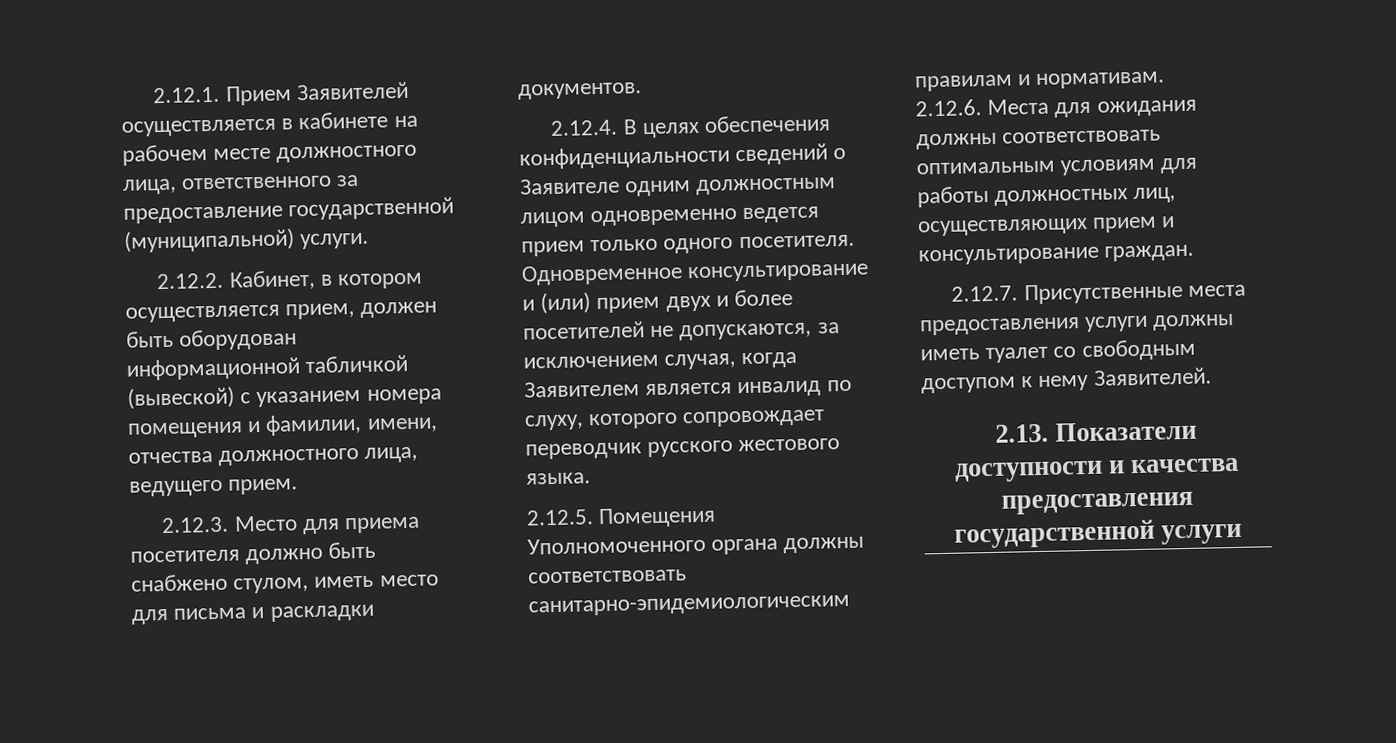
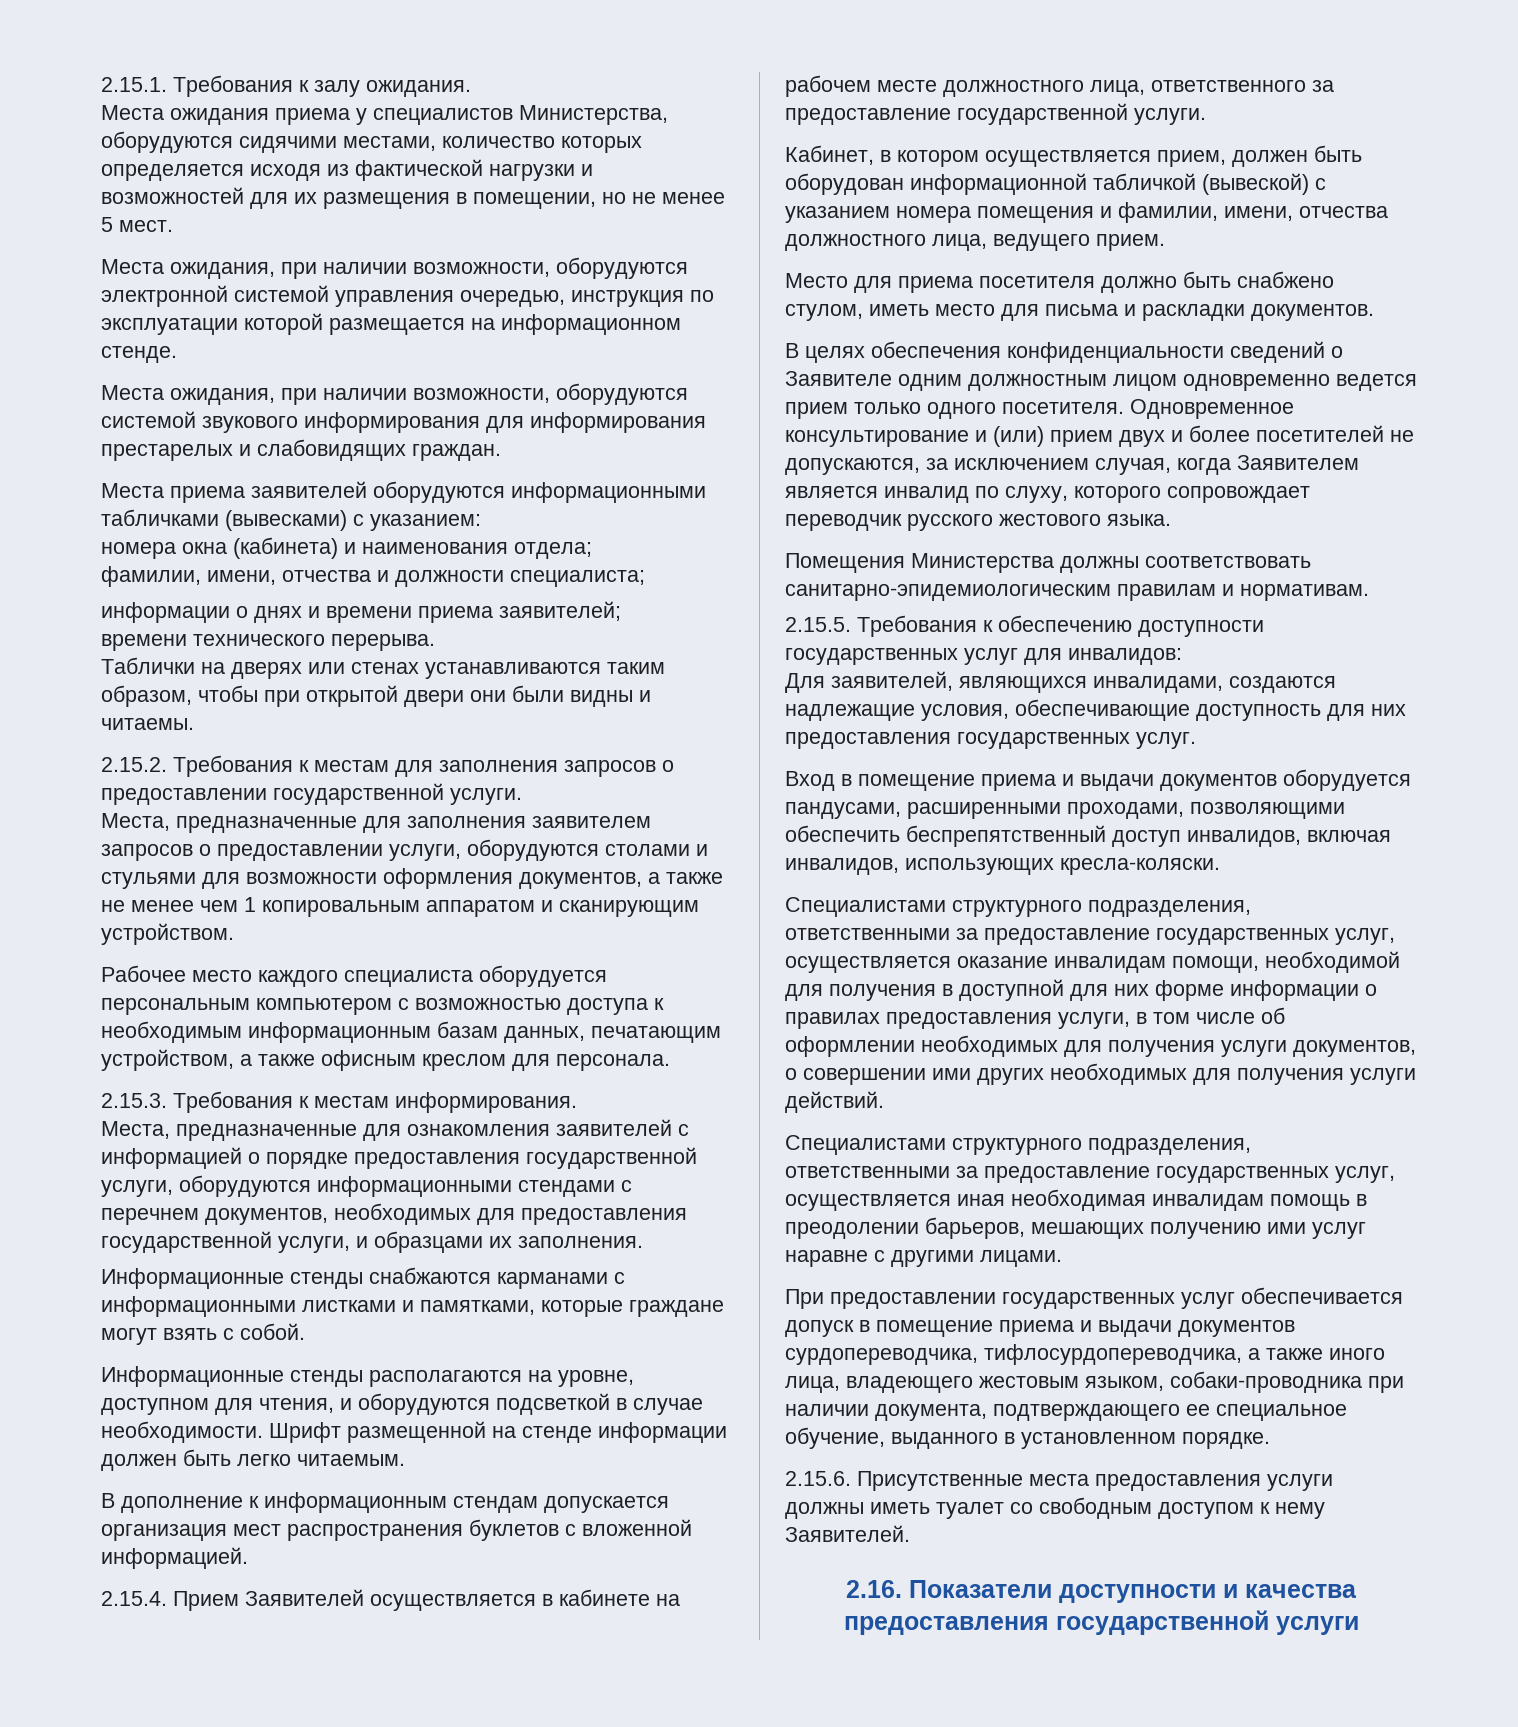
- 2.12.1. Прием Заявителей осуществляется в кабинете на рабочем месте должностного лица, ответственного за предоставление государственной (муниципальной) услуги.
- 2.12.2. Кабинет, в котором осуществляется прием, должен быть оборудован информационной табличкой (вывеской) с указанием номера помещения и фамилии, имени, отчества должностного лица, ведущего прием.
+ 2.15.1. Требования к залу ожидания.
+ Места ожидания приема у специалистов Министерства, оборудуются сидячими местами, количество которых определяется исходя из фактической нагрузки и возможностей для их размещения в помещении, но не менее 5 мест.
+ Места ожидания, при наличии возможности, оборудуются электронной системой управления очередью, инструкция по эксплуатации которой размещается на информационном стенде.
+ Места ожидания, при наличии возможности, оборудуются системой звукового информирования для информирования престарелых и слабовидящих граждан.
+ Места приема заявителей оборудуются информационными табличками (вывесками) с указанием:
+ номера окна (кабинета) и наименования отдела;
+ фамилии, имени, отчества и должности специалиста;
+ информации о днях и времени приема заявителей;
+ времени технического перерыва.
+ Таблички на дверях или стенах устанавливаются таким образом, чтобы при открытой двери они были видны и читаемы.
+ 2.15.2. Требования к местам для заполнения запросов о предоставлении государственной услуги.
+ Места, предназначенные для заполнения заявителем запросов о предоставлении услуги, оборудуются столами и стульями для возможности оформления документов, а также не менее чем 1 копировальным аппаратом и сканирующим устройством.
+ Рабочее место каждого специалиста оборудуется персональным компьютером с возможностью доступа к необходимым информационным базам данных, печатающим устройством, а также офисным креслом для персонала.
+ 2.15.3. Требования к местам информирования.
+ Места, предназначенные для ознакомления заявителей с информацией о порядке предоставления государственной услуги, оборудуются информационными стендами с перечнем документов, необходимых для предоставления государственной услуги, и образцами их заполнения.
+ Информационные стенды снабжаются карманами с информационными листками и памятками, которые граждане могут взять с собой.
+ Информационные стенды располагаются на уровне, доступном для чтения, и оборудуются подсветкой в случае необходимости. Шрифт размещенной на стенде информации должен быть легко читаемым.
+ В дополнение к информационным стендам допускается организация мест распространения буклетов с вложенной информацией.
+ 2.15.4. Прием Заявителей осуществляется в кабинете на рабочем месте должностного лица, ответственного за предоставление государственной услуги.
+ Кабинет, в котором осуществляется прием, должен быть оборудован информационной табличкой (вывеской) с указанием номера помещения и фамилии, имени, отчества должностного лица, ведущего прием.
- 2.12.3. Место для приема посетителя должно быть снабжено стулом, иметь место для письма и раскладки документов.
+ Место для приема посетителя должно быть снабжено стулом, иметь место для письма и раскладки документов.
- 2.12.4. В целях обеспечения конфиденциальности сведений о Заявителе одним должностным лицом одновременно ведется прием только одного посетителя.
+ В целях обеспечения конфиденциальности сведений о Заявителе одним должностным лицом одновременно ведется прием только одного посетителя.
- 2.12.5. Помещения Уполномоченного органа должны соответствовать санитарно-эпидемиологическим правилам и нормативам.
+ Помещения Министерства должны соответствовать санитарно-эпидемиологическим правилам и нормативам.
- 2.12.6. Места для ожидания должны соответствовать оптимальным условиям для работы должностных лиц, осуществляющих прием и консультирование граждан.
- 2.12.7. Присутственные места предоставления услуги должны иметь туалет со свободным доступом к нему Заявителей.
+ 2.15.5. Требования к обеспечению доступности государственных услуг для инвалидов:
+ Для заявителей, являющихся инвалидами, создаются надлежащие условия, обеспечивающие доступность для них предоставления государственных услуг.
+ Вход в помещение приема и выдачи документов оборудуется пандусами, расширенными проходами, позволяющими обеспечить беспрепятственный доступ инвалидов, включая инвалидов, использующих кресла-коляски.
+ Специалистами структурного подразделения, ответственными за предоставление государственных услуг, осуществляется оказание инвалидам помощи, необходимой для получения в доступной для них форме информации о правилах предоставления услуги, в том числе об оформлении необходимых для получения услуги документов, о совершении ими других необходимых для получения услуги действий.
+ Специалистами структурного подразделения, ответственными за предоставление государственных услуг, осуществляется иная необходимая инвалидам помощь в преодолении барьеров, мешающих получению ими услуг наравне с другими лицами.
+ При предоставлении государственных услуг обеспечивается допуск в помещение приема и выдачи документов сурдопереводчика, тифлосурдопереводчика, а также иного лица, владеющего жестовым языком, собаки-проводника при наличии документа, подтверждающего ее специальное обучение, выданного в установленном порядке.
+ 2.15.6. Присутственные места предоставления услуги должны иметь туалет со свободным доступом к нему Заявителей.
- 2.13. Показатели доступности и качества предоставления государственной услуги
+ 2.16. Показатели доступности и качества предоставления государственной услуги

